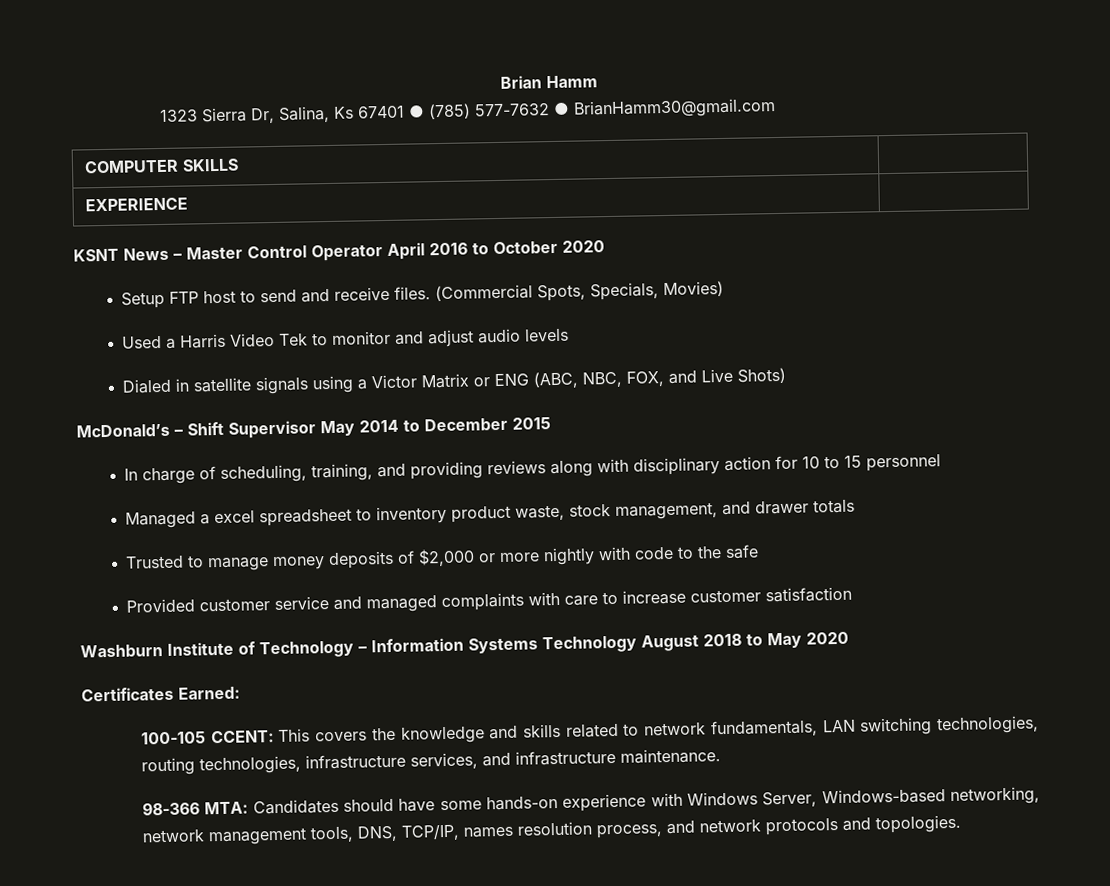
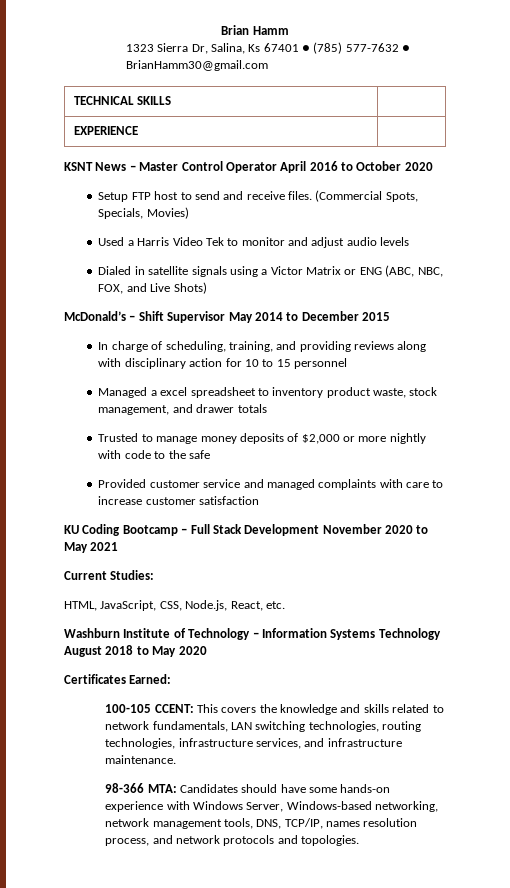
- COMPUTER SKILLS |
+ TECHNICAL SKILLS |
+ KU Coding Bootcamp – Full Stack Development November 2020 to May 2021
+ Current Studies:
+ HTML, JavaScript, CSS, Node.js, React, etc.

